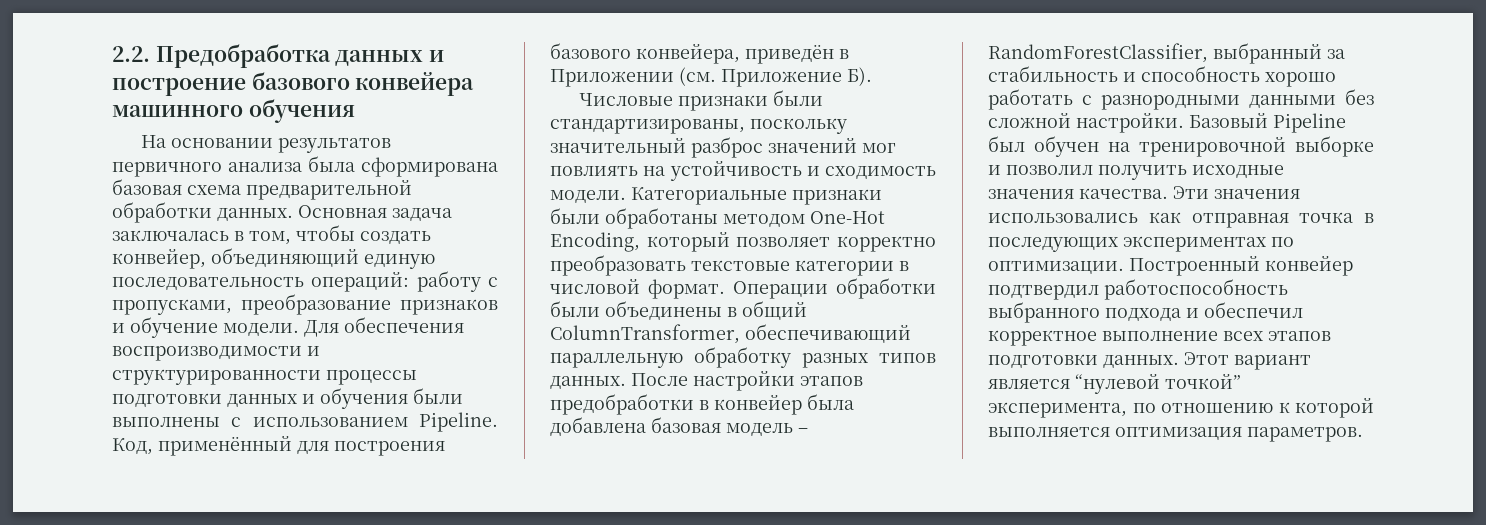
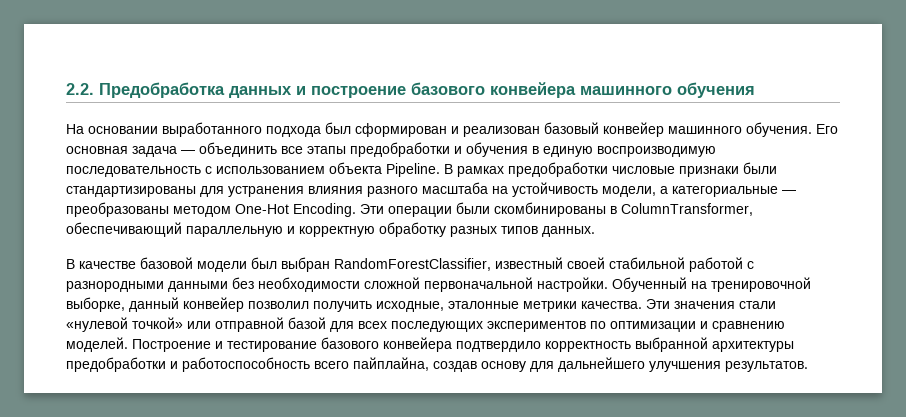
- На основании результатов первичного анализа была сформирована базовая схема предварительной обработки данных. Основная задача заключалась в том, чтобы создать конвейер, объединяющий единую последовательность операций: работу с пропусками, преобразование признаков и обучение модели. Для обеспечения воспроизводимости и структурированности процессы подготовки данных и обучения были выполнены с использованием Pipeline. Код, применённый для построения базового конвейера, приведён в Приложении (см. Приложение Б).
- Числовые признаки были стандартизированы, поскольку значительный разброс значений мог повлиять на устойчивость и сходимость модели. Категориальные признаки были обработаны методом One-Hot Encoding, который позволяет корректно преобразовать текстовые категории в числовой формат. Операции обработки были объединены в общий ColumnTransformer, обеспечивающий параллельную обработку разных типов данных. После настройки этапов предобработки в конвейер была добавлена базовая модель – RandomForestClassifier, выбранный за стабильность и способность хорошо работать с разнородными данными без сложной настройки. Базовый Pipeline был обучен на тренировочной выборке и позволил получить исходные значения качества. Эти значения использовались как отправная точка в последующих экспериментах по оптимизации. Построенный конвейер подтвердил работоспособность выбранного подхода и обеспечил корректное выполнение всех этапов подготовки данных. Этот вариант является “нулевой точкой” эксперимента, по отношению к которой выполняется оптимизация параметров.
+ На основании выработанного подхода был сформирован и реализован базовый конвейер машинного обучения. Его основная задача — объединить все этапы предобработки и обучения в единую воспроизводимую последовательность с использованием объекта Pipeline. В рамках предобработки числовые признаки были стандартизированы для устранения влияния разного масштаба на устойчивость модели, а категориальные — преобразованы методом One-Hot Encoding. Эти операции были скомбинированы в ColumnTransformer, обеспечивающий параллельную и корректную обработку разных типов данных.
+ В качестве базовой модели был выбран RandomForestClassifier, известный своей стабильной работой с разнородными данными без необходимости сложной первоначальной настройки. Обученный на тренировочной выборке, данный конвейер позволил получить исходные, эталонные метрики качества. Эти значения стали «нулевой точкой» или отправной базой для всех последующих экспериментов по оптимизации и сравнению моделей. Построение и тестирование базового конвейера подтвердило корректность выбранной архитектуры предобработки и работоспособность всего пайплайна, создав основу для дальнейшего улучшения результатов.

